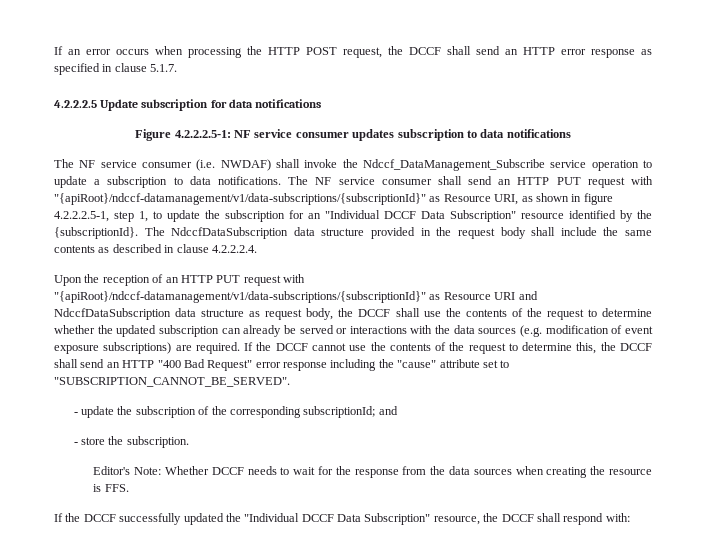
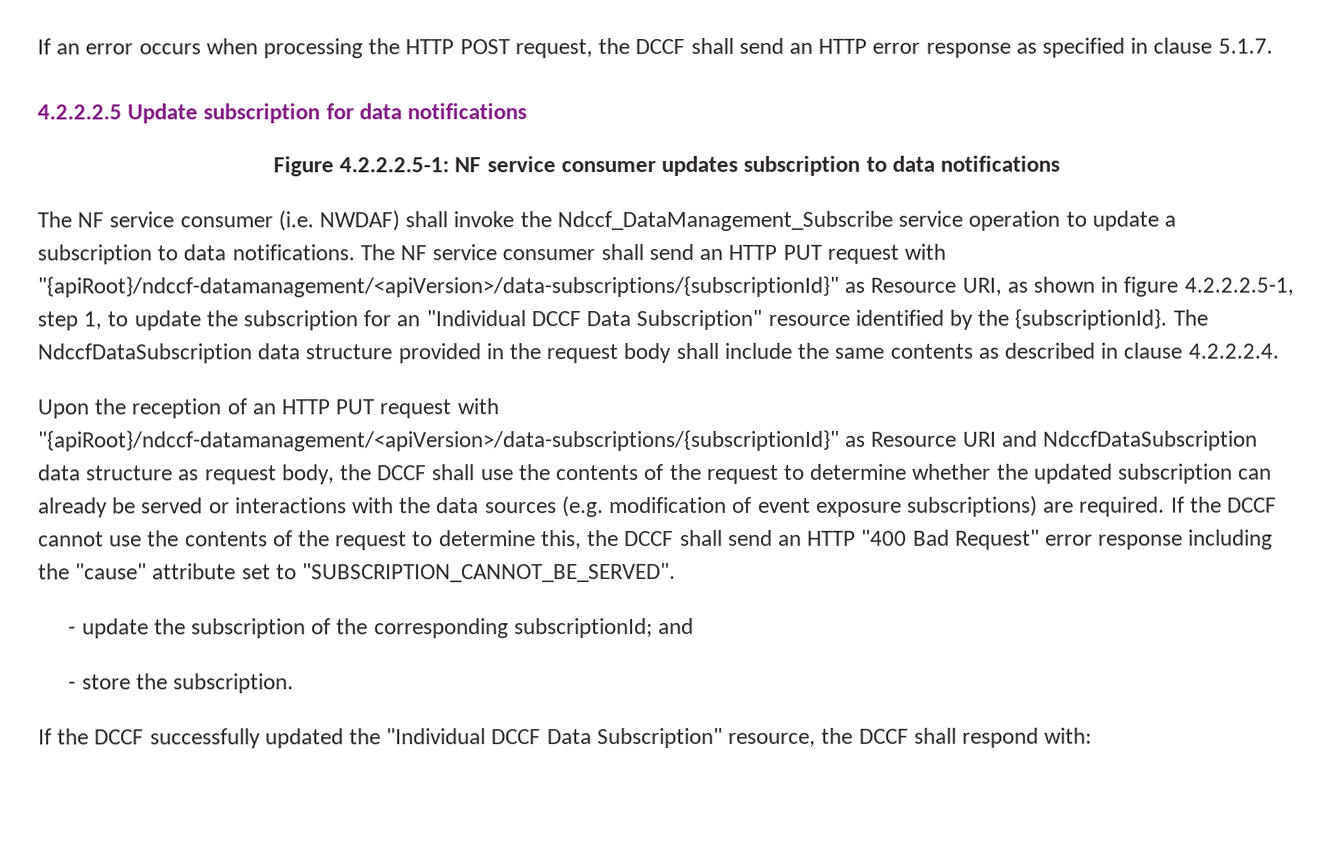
- The NF service consumer shall send an HTTP PUT request with "{apiRoot}/ndccf-datamanagement/v1/data-subscriptions/{subscriptionId}" as Resource URI, as shown in figure 4.2.2.2.5-1, step 1, to update the subscription for an "Individual DCCF Data Subscription" resource identified by the {subscriptionId}.
+ The NF service consumer shall send an HTTP PUT request with "{apiRoot}/ndccf-datamanagement/<apiVersion>/data-subscriptions/{subscriptionId}" as Resource URI, as shown in figure 4.2.2.2.5-1, step 1, to update the subscription for an "Individual DCCF Data Subscription" resource identified by the {subscriptionId}.
- Upon the reception of an HTTP PUT request with "{apiRoot}/ndccf-datamanagement/v1/data-subscriptions/{subscriptionId}" as Resource URI and NdccfDataSubscription data structure as request body, the DCCF shall use the contents of the request to determine whether the updated subscription can already be served or interactions with the data sources (e.g. modification of event exposure subscriptions) are required.
+ Upon the reception of an HTTP PUT request with "{apiRoot}/ndccf-datamanagement/<apiVersion>/data-subscriptions/{subscriptionId}" as Resource URI and NdccfDataSubscription data structure as request body, the DCCF shall use the contents of the request to determine whether the updated subscription can already be served or interactions with the data sources (e.g. modification of event exposure subscriptions) are required.
- Editor's Note: Whether DCCF needs to wait for the response from the data sources when creating the resource is FFS.

